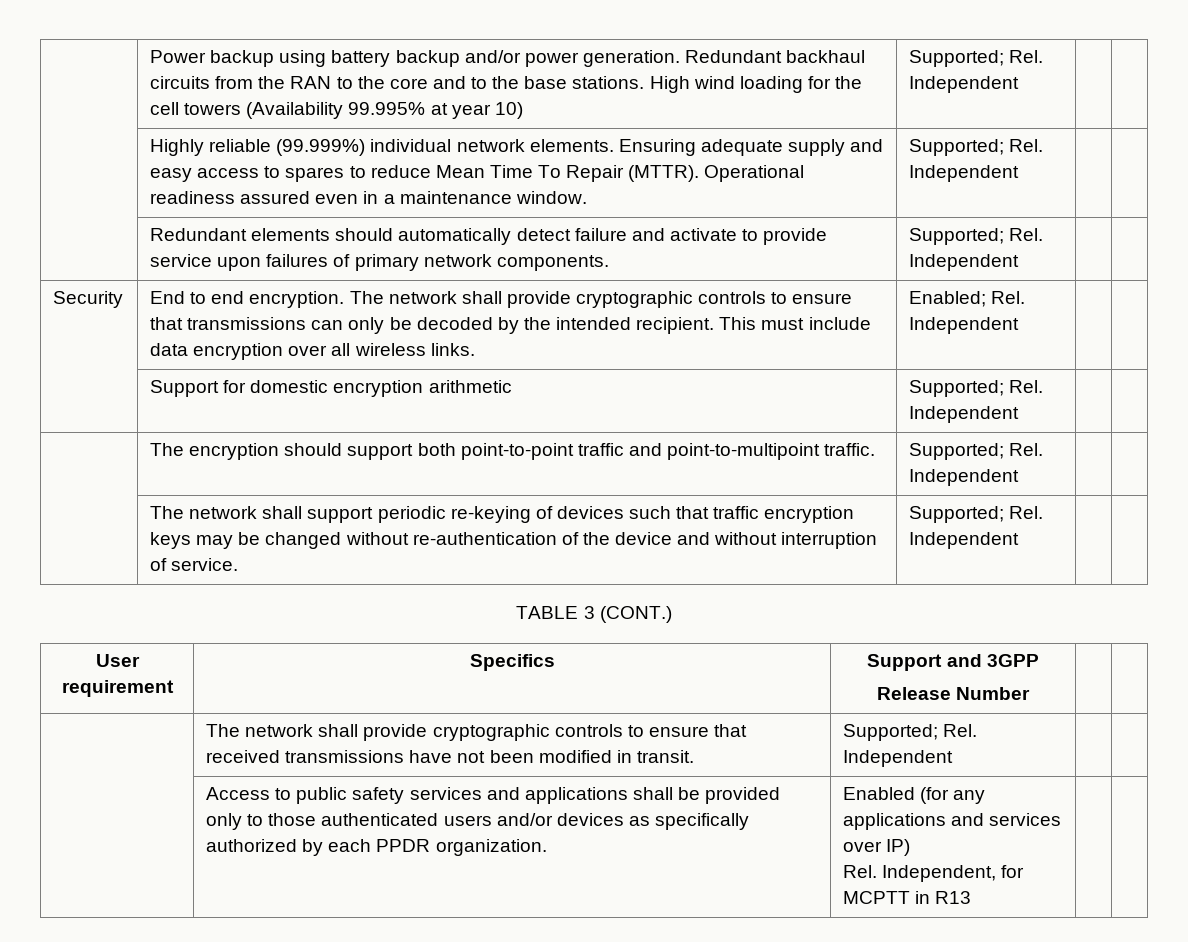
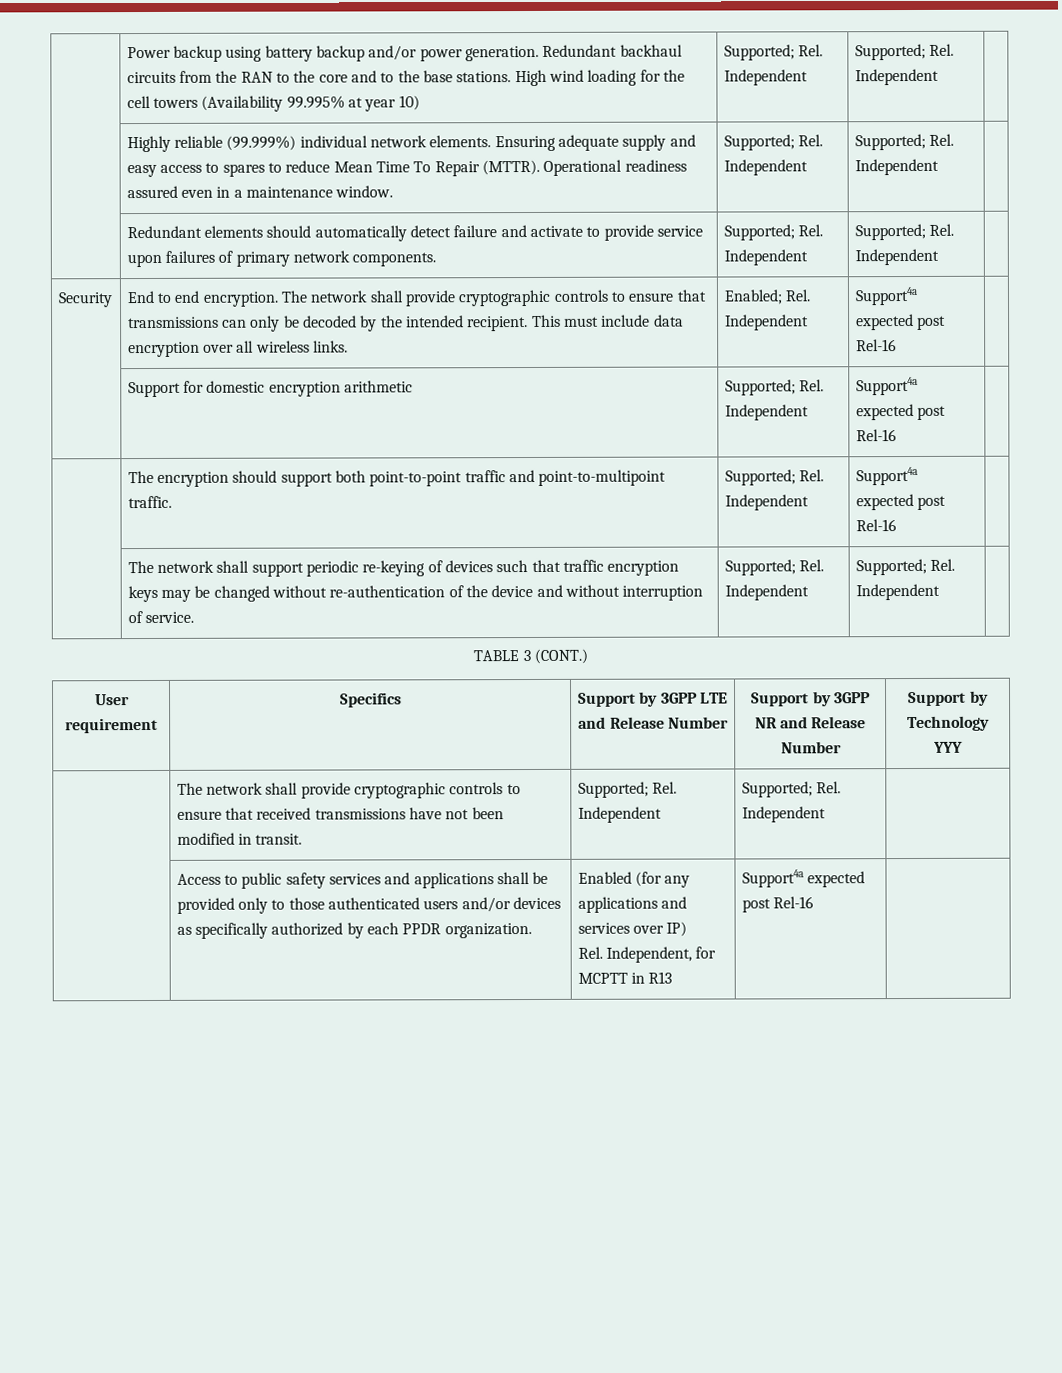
- | Power backup using battery backup and/or power generation. Redundant backhaul circuits from the RAN to the core and to the base stations. High wind loading for the cell towers (Availability 99.995% at year 10) | Supported; Rel. Independent | |
+ | Power backup using battery backup and/or power generation. Redundant backhaul circuits from the RAN to the core and to the base stations. High wind loading for the cell towers (Availability 99.995% at year 10) | Supported; Rel. Independent | Supported; Rel. Independent |
- | Highly reliable (99.999%) individual network elements. Ensuring adequate supply and easy access to spares to reduce Mean Time To Repair (MTTR). Operational readiness assured even in a maintenance window. | Supported; Rel. Independent | |
+ | Highly reliable (99.999%) individual network elements. Ensuring adequate supply and easy access to spares to reduce Mean Time To Repair (MTTR). Operational readiness assured even in a maintenance window. | Supported; Rel. Independent | Supported; Rel. Independent |
- | Redundant elements should automatically detect failure and activate to provide service upon failures of primary network components. | Supported; Rel. Independent | |
+ | Redundant elements should automatically detect failure and activate to provide service upon failures of primary network components. | Supported; Rel. Independent | Supported; Rel. Independent |
- Security | End to end encryption. The network shall provide cryptographic controls to ensure that transmissions can only be decoded by the intended recipient. This must include data encryption over all wireless links. | Enabled; Rel. Independent | |
+ Security | End to end encryption. The network shall provide cryptographic controls to ensure that transmissions can only be decoded by the intended recipient. This must include data encryption over all wireless links. | Enabled; Rel. Independent | Support4a expected post Rel-16 |
- | Support for domestic encryption arithmetic | Supported; Rel. Independent | |
+ | Support for domestic encryption arithmetic | Supported; Rel. Independent | Support4a expected post Rel-16 |
- | The encryption should support both point-to-point traffic and point-to-multipoint traffic. | Supported; Rel. Independent | |
+ | The encryption should support both point-to-point traffic and point-to-multipoint traffic. | Supported; Rel. Independent | Support4a expected post Rel-16 |
- | The network shall support periodic re-keying of devices such that traffic encryption keys may be changed without re-authentication of the device and without interruption of service. | Supported; Rel. Independent | |
+ | The network shall support periodic re-keying of devices such that traffic encryption keys may be changed without re-authentication of the device and without interruption of service. | Supported; Rel. Independent | Supported; Rel. Independent |
- User requirement | Specifics | Support and 3GPP
- Release Number | |
+ User requirement | Specifics | Support by 3GPP LTE and Release Number | Support by 3GPP NR and Release Number | Support by Technology YYY
- | The network shall provide cryptographic controls to ensure that received transmissions have not been modified in transit. | Supported; Rel. Independent | |
+ | The network shall provide cryptographic controls to ensure that received transmissions have not been modified in transit. | Supported; Rel. Independent | Supported; Rel. Independent |
- Rel. Independent, for MCPTT in R13
+ Rel. Independent, for MCPTT in R13 | Support4a expected post Rel-16

